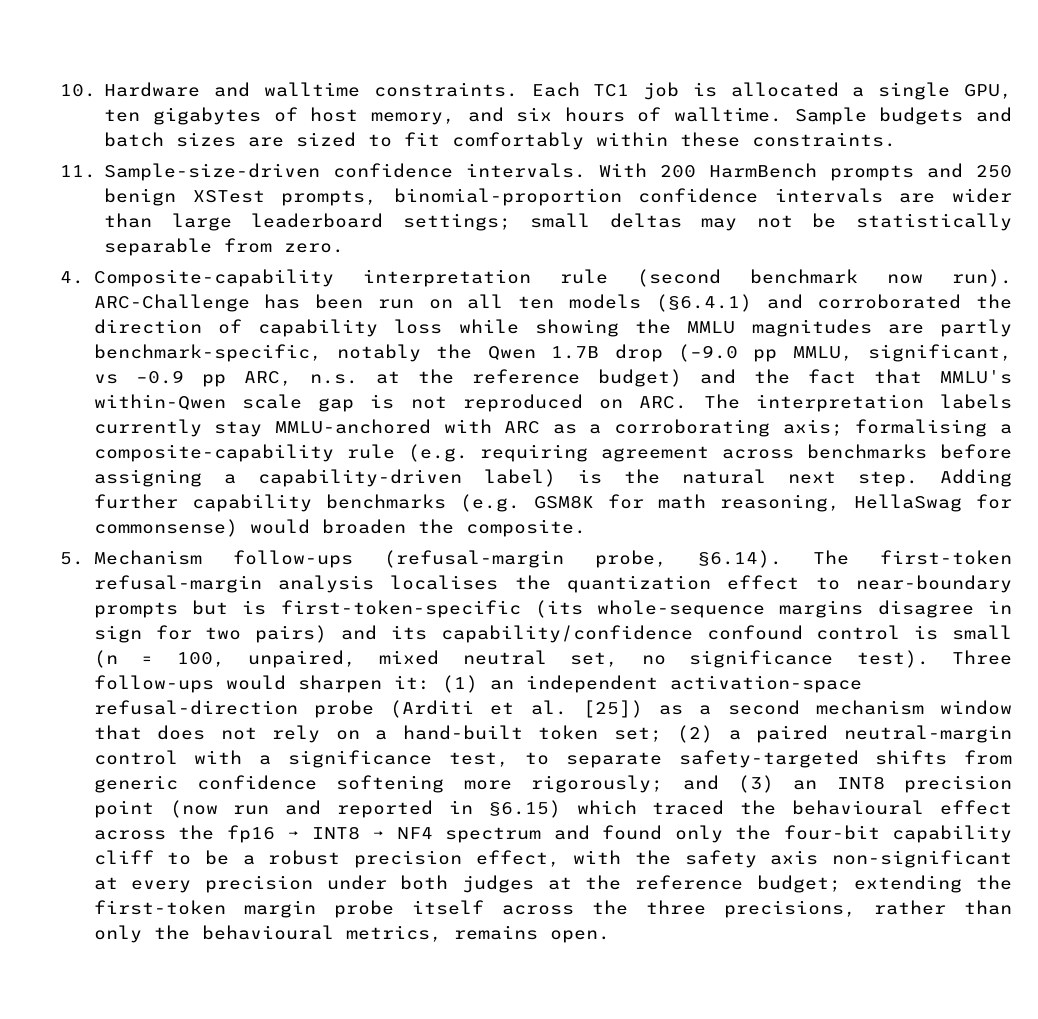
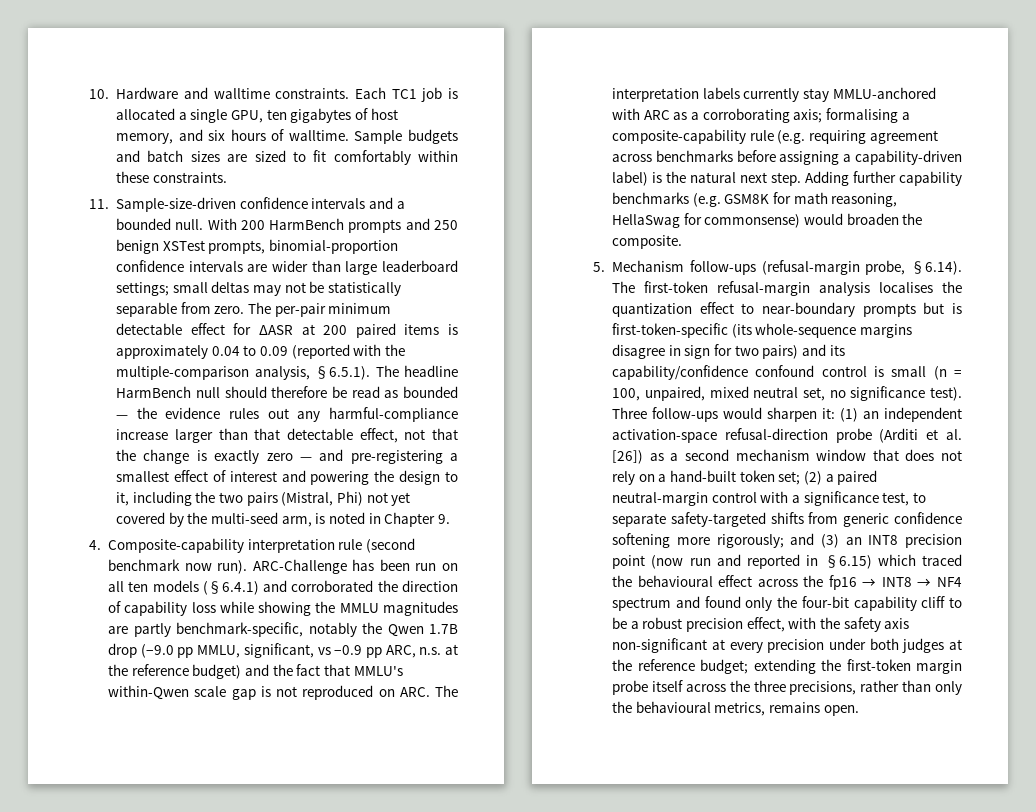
- 11. Sample-size-driven confidence intervals.
+ 11. Sample-size-driven confidence intervals and a bounded null.
+ The per-pair minimum detectable effect for ΔASR at 200 paired items is approximately 0.04 to 0.09 (reported with the multiple-comparison analysis, §6.5.1). The headline HarmBench null should therefore be read as bounded — the evidence rules out any harmful-compliance increase larger than that detectable effect, not that the change is exactly zero — and pre-registering a smallest effect of interest and powering the design to it, including the two pairs (Mistral, Phi) not yet covered by the multi-seed arm, is noted in Chapter 9.
- (1) an independent activation-space refusal-direction probe (Arditi et al. [25]) as a second mechanism window that does not rely on a hand-built token set;
+ (1) an independent activation-space refusal-direction probe (Arditi et al. [26]) as a second mechanism window that does not rely on a hand-built token set;

